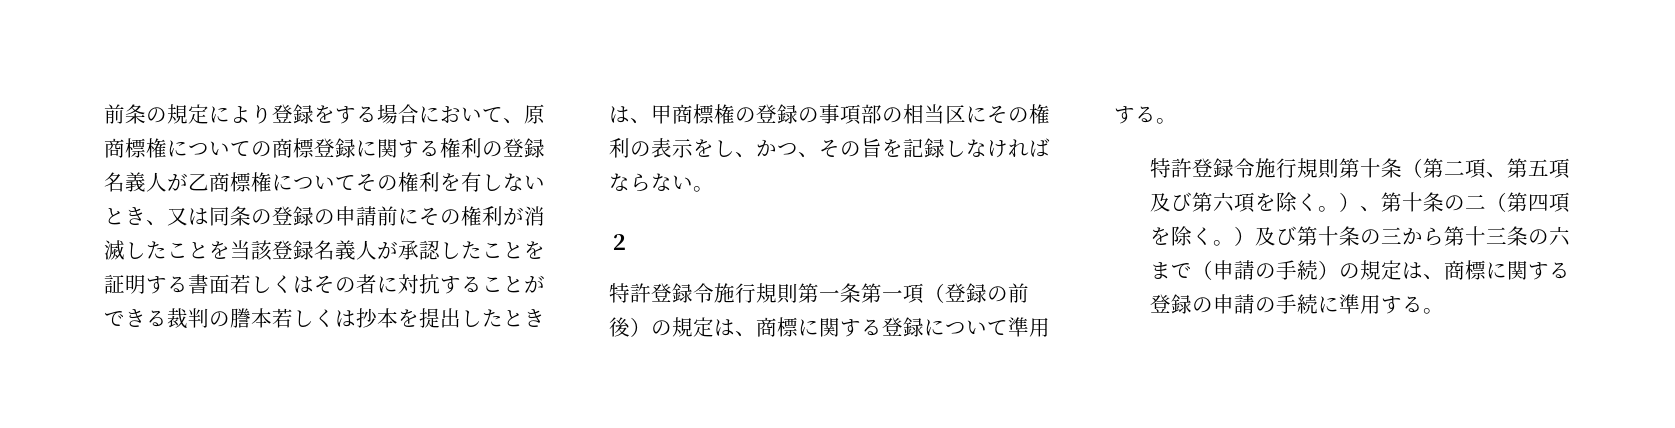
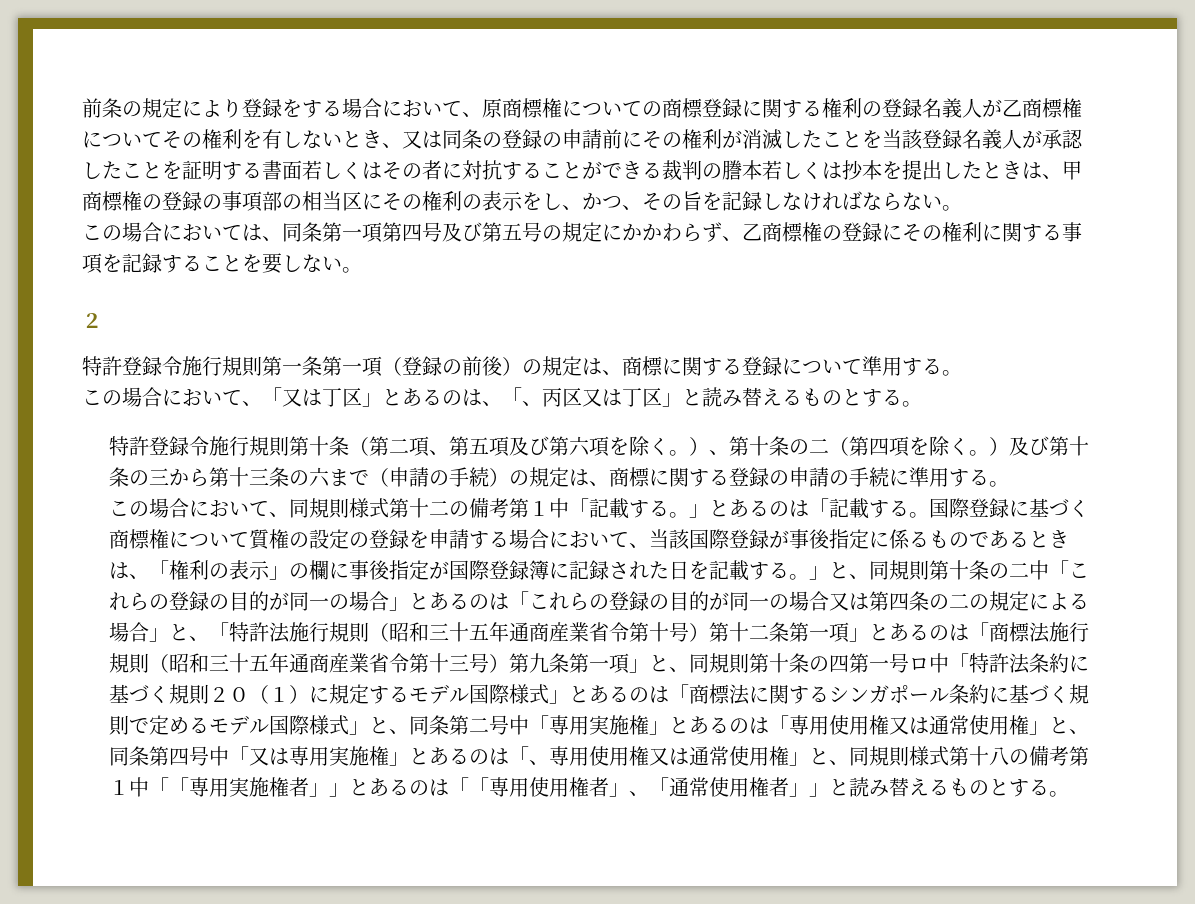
+ この場合においては、同条第一項第四号及び第五号の規定にかかわらず、乙商標権の登録にその権利に関する事項を記録することを要しない。
+ この場合において、「又は丁区」とあるのは、「、丙区又は丁区」と読み替えるものとする。
+ この場合において、同規則様式第十二の備考第１中「記載する。」とあるのは「記載する。国際登録に基づく商標権について質権の設定の登録を申請する場合において、当該国際登録が事後指定に係るものであるときは、「権利の表示」の欄に事後指定が国際登録簿に記録された日を記載する。」と、同規則第十条の二中「これらの登録の目的が同一の場合」とあるのは「これらの登録の目的が同一の場合又は第四条の二の規定による場合」と、「特許法施行規則（昭和三十五年通商産業省令第十号）第十二条第一項」とあるのは「商標法施行規則（昭和三十五年通商産業省令第十三号）第九条第一項」と、同規則第十条の四第一号ロ中「特許法条約に基づく規則２０（１）に規定するモデル国際様式」とあるのは「商標法に関するシンガポール条約に基づく規則で定めるモデル国際様式」と、同条第二号中「専用実施権」とあるのは「専用使用権又は通常使用権」と、同条第四号中「又は専用実施権」とあるのは「、専用使用権又は通常使用権」と、同規則様式第十八の備考第１中「「専用実施権者」」とあるのは「「専用使用権者」、「通常使用権者」」と読み替えるものとする。

